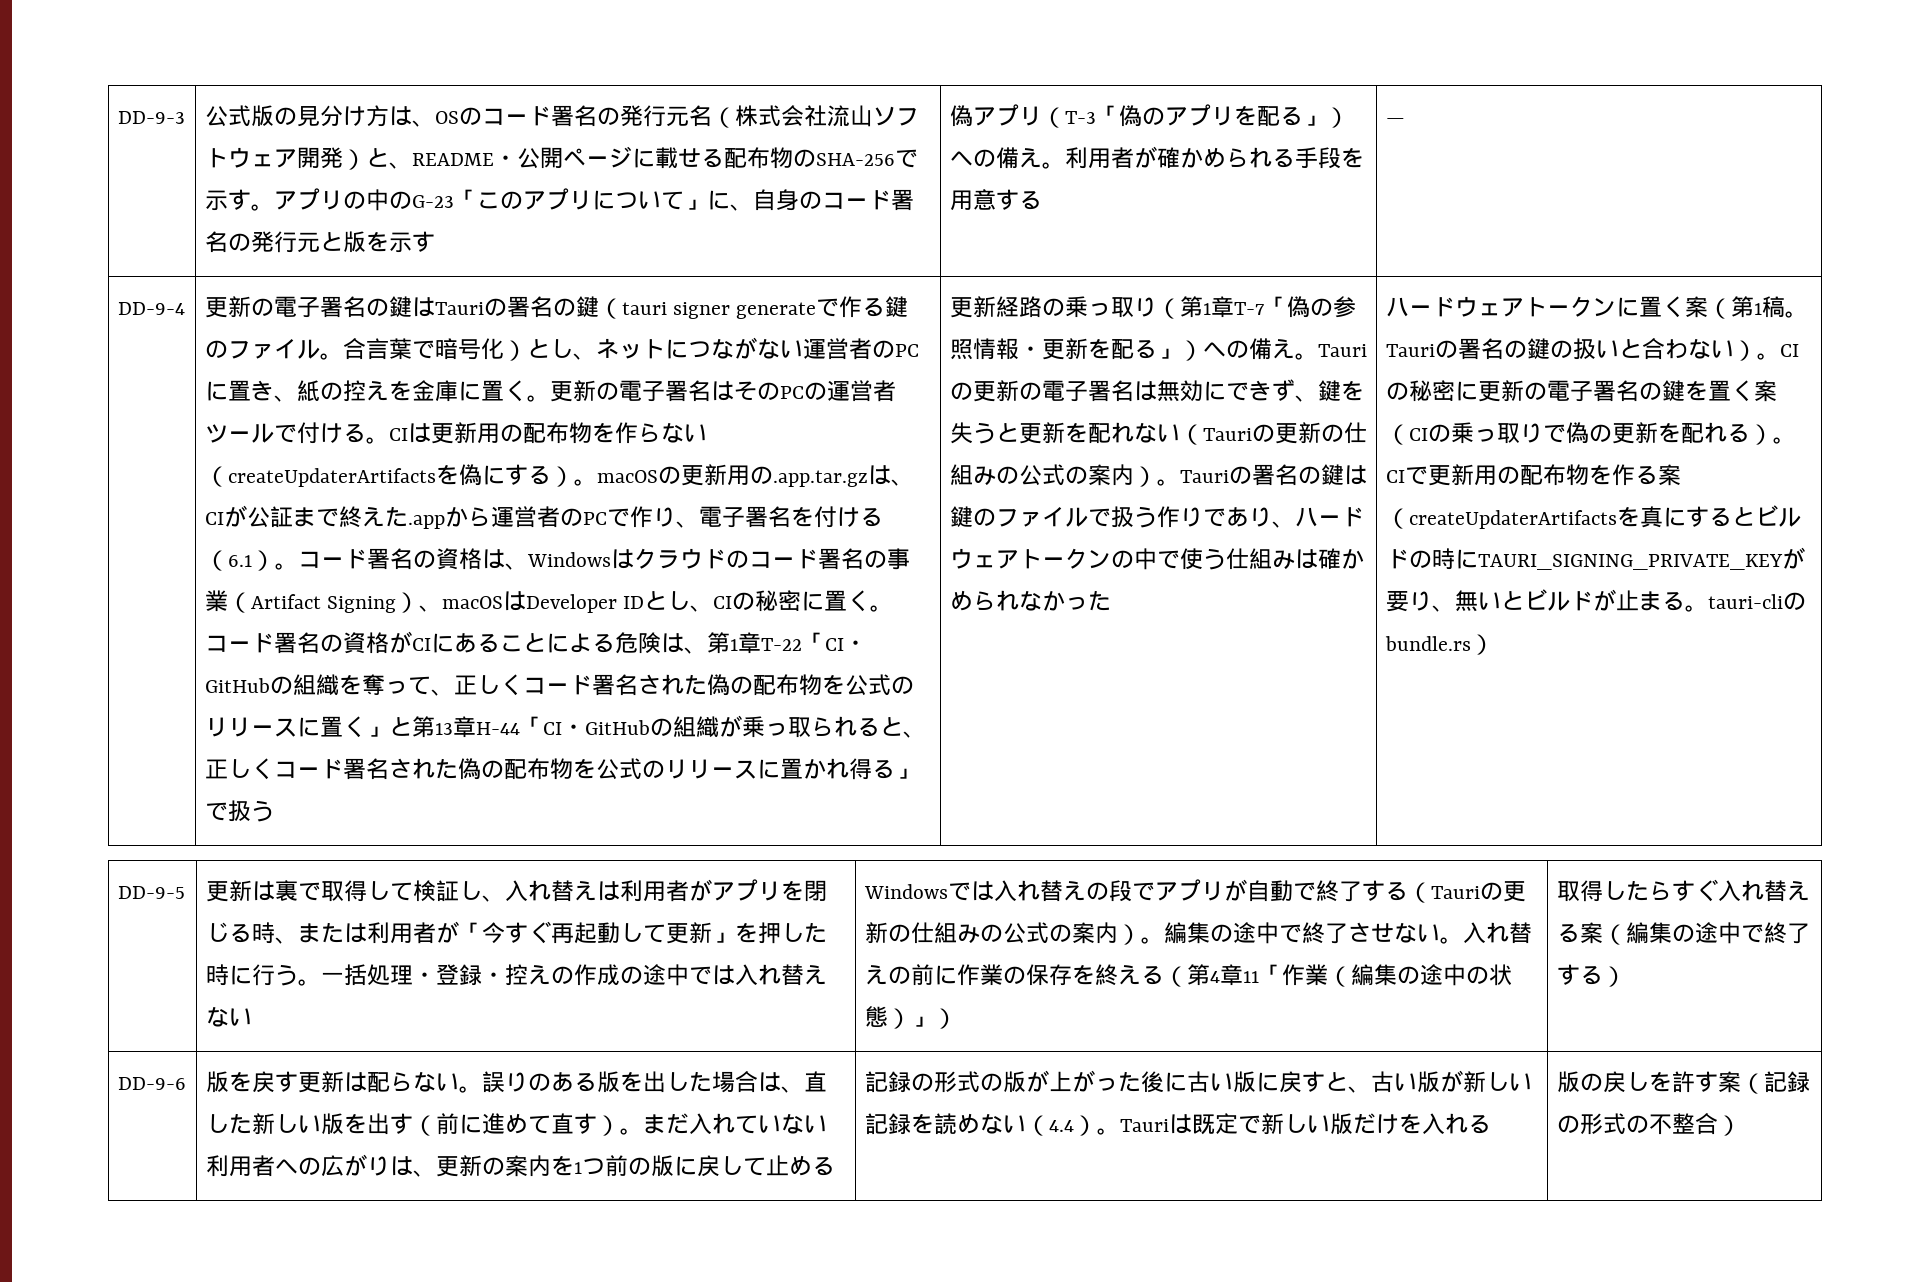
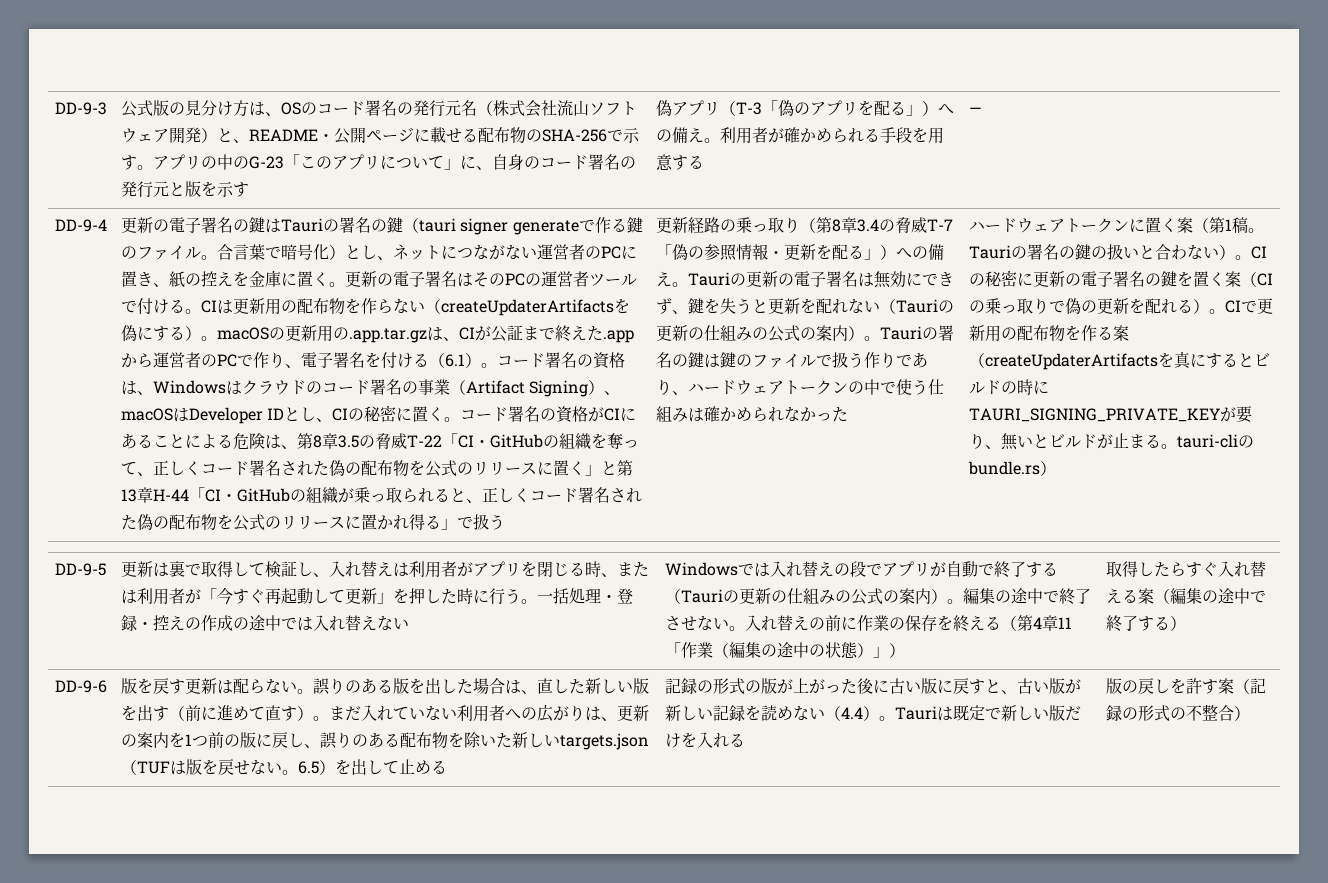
- コード署名の資格がCIにあることによる危険は、第1章T-22「CI・GitHubの組織を奪って、正しくコード署名された偽の配布物を公式のリリースに置く」と第13章H-44「CI・GitHubの組織が乗っ取られると、正しくコード署名された偽の配布物を公式のリリースに置かれ得る」で扱う
+ コード署名の資格がCIにあることによる危険は、第8章3.5の脅威T-22「CI・GitHubの組織を奪って、正しくコード署名された偽の配布物を公式のリリースに置く」と第13章H-44「CI・GitHubの組織が乗っ取られると、正しくコード署名された偽の配布物を公式のリリースに置かれ得る」で扱う
- 更新経路の乗っ取り（第1章T-7「偽の参照情報・更新を配る」）への備え。
+ 更新経路の乗っ取り（第8章3.4の脅威T-7「偽の参照情報・更新を配る」）への備え。
- まだ入れていない利用者への広がりは、更新の案内を1つ前の版に戻して止める
+ まだ入れていない利用者への広がりは、更新の案内を1つ前の版に戻し、誤りのある配布物を除いた新しいtargets.json（TUFは版を戻せない。6.5）を出して止める

